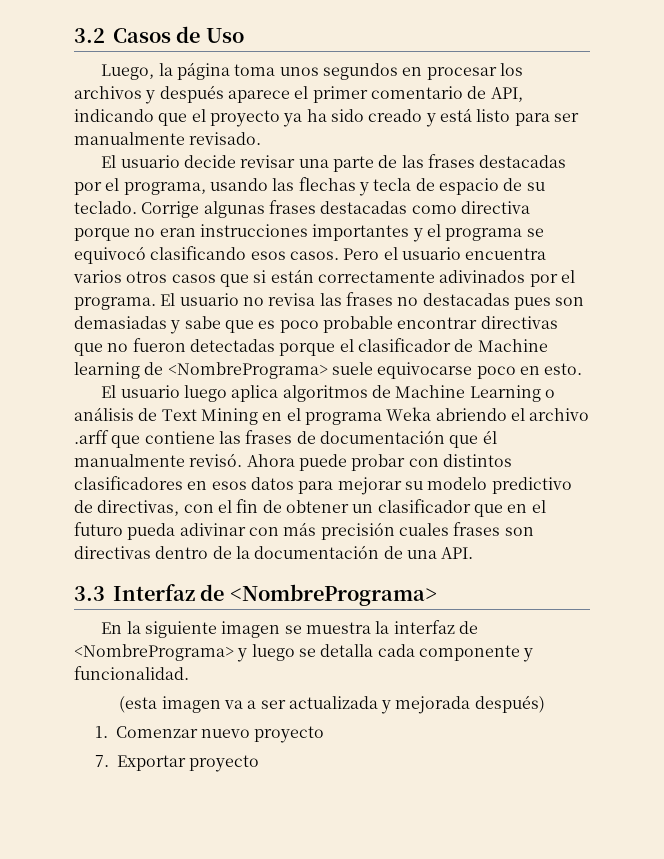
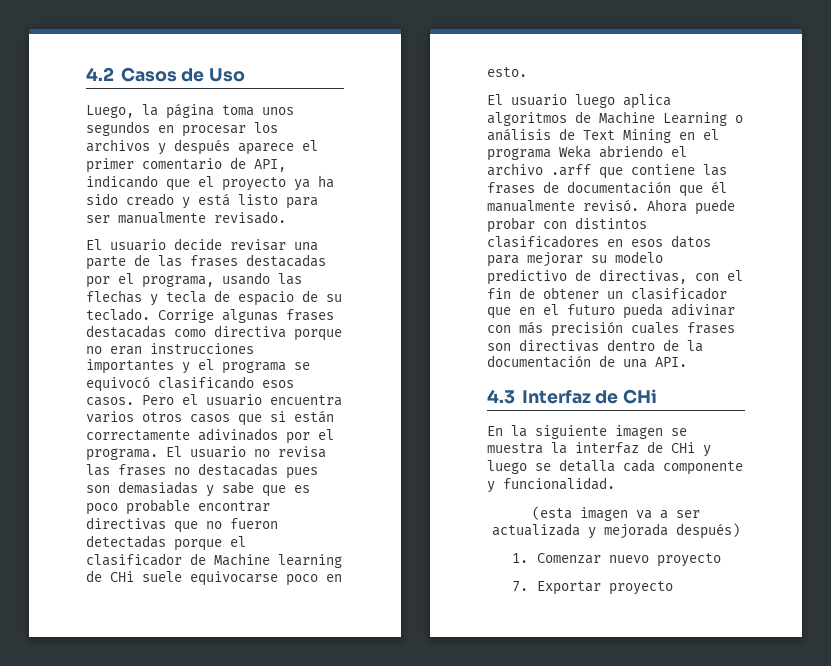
- 3.2 Casos de Uso
+ 4.2 Casos de Uso
- El usuario no revisa las frases no destacadas pues son demasiadas y sabe que es poco probable encontrar directivas que no fueron detectadas porque el clasificador de Machine learning de <NombrePrograma> suele equivocarse poco en esto.
+ El usuario no revisa las frases no destacadas pues son demasiadas y sabe que es poco probable encontrar directivas que no fueron detectadas porque el clasificador de Machine learning de CHi suele equivocarse poco en esto.
- 3.3 Interfaz de <NombrePrograma>
+ 4.3 Interfaz de CHi
- En la siguiente imagen se muestra la interfaz de <NombrePrograma> y luego se detalla cada componente y funcionalidad.
+ En la siguiente imagen se muestra la interfaz de CHi y luego se detalla cada componente y funcionalidad.

